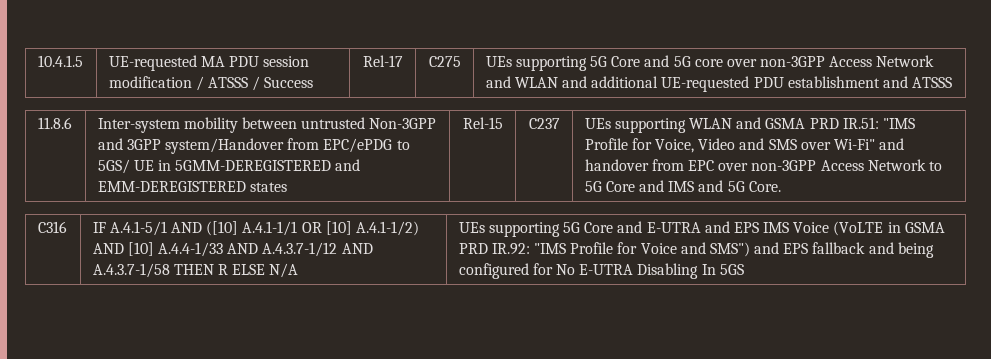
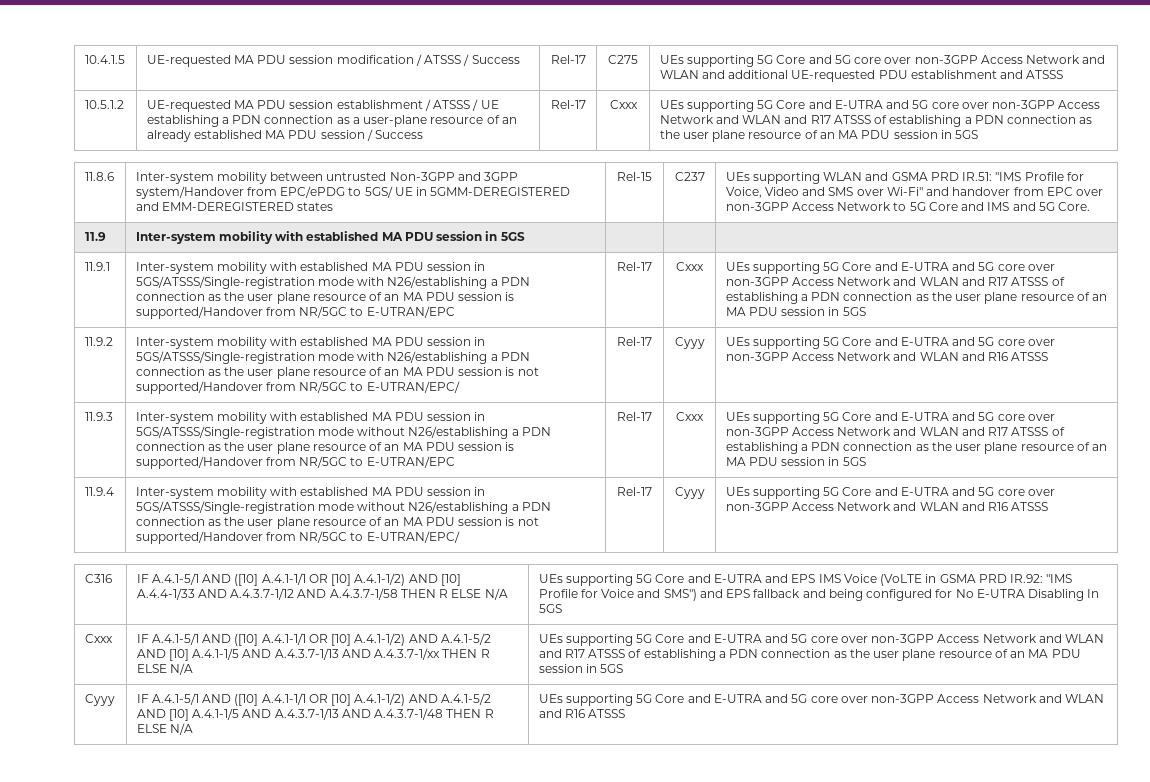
+ 10.5.1.2 | UE-requested MA PDU session establishment / ATSSS / UE establishing a PDN connection as a user-plane resource of an already established MA PDU session / Success | Rel-17 | Cxxx | UEs supporting 5G Core and E-UTRA and 5G core over non-3GPP Access Network and WLAN and R17 ATSSS of establishing a PDN connection as the user plane resource of an MA PDU session in 5GS
+ 11.9 | Inter-system mobility with established MA PDU session in 5GS | | |
+ 11.9.1 | Inter-system mobility with established MA PDU session in 5GS/ATSSS/Single-registration mode with N26/establishing a PDN connection as the user plane resource of an MA PDU session is supported/Handover from NR/5GC to E-UTRAN/EPC | Rel-17 | Cxxx | UEs supporting 5G Core and E-UTRA and 5G core over non-3GPP Access Network and WLAN and R17 ATSSS of establishing a PDN connection as the user plane resource of an MA PDU session in 5GS
+ 11.9.2 | Inter-system mobility with established MA PDU session in 5GS/ATSSS/Single-registration mode with N26/establishing a PDN connection as the user plane resource of an MA PDU session is not supported/Handover from NR/5GC to E-UTRAN/EPC/ | Rel-17 | Cyyy | UEs supporting 5G Core and E-UTRA and 5G core over non-3GPP Access Network and WLAN and R16 ATSSS
+ 11.9.3 | Inter-system mobility with established MA PDU session in 5GS/ATSSS/Single-registration mode without N26/establishing a PDN connection as the user plane resource of an MA PDU session is supported/Handover from NR/5GC to E-UTRAN/EPC | Rel-17 | Cxxx | UEs supporting 5G Core and E-UTRA and 5G core over non-3GPP Access Network and WLAN and R17 ATSSS of establishing a PDN connection as the user plane resource of an MA PDU session in 5GS
+ 11.9.4 | Inter-system mobility with established MA PDU session in 5GS/ATSSS/Single-registration mode without N26/establishing a PDN connection as the user plane resource of an MA PDU session is not supported/Handover from NR/5GC to E-UTRAN/EPC/ | Rel-17 | Cyyy | UEs supporting 5G Core and E-UTRA and 5G core over non-3GPP Access Network and WLAN and R16 ATSSS
+ Cxxx | IF A.4.1-5/1 AND ([10] A.4.1-1/1 OR [10] A.4.1-1/2) AND A.4.1-5/2 AND [10] A.4.1-1/5 AND A.4.3.7-1/13 AND A.4.3.7-1/xx THEN R ELSE N/A | UEs supporting 5G Core and E-UTRA and 5G core over non-3GPP Access Network and WLAN and R17 ATSSS of establishing a PDN connection as the user plane resource of an MA PDU session in 5GS
+ Cyyy | IF A.4.1-5/1 AND ([10] A.4.1-1/1 OR [10] A.4.1-1/2) AND A.4.1-5/2 AND [10] A.4.1-1/5 AND A.4.3.7-1/13 AND A.4.3.7-1/48 THEN R ELSE N/A | UEs supporting 5G Core and E-UTRA and 5G core over non-3GPP Access Network and WLAN and R16 ATSSS

